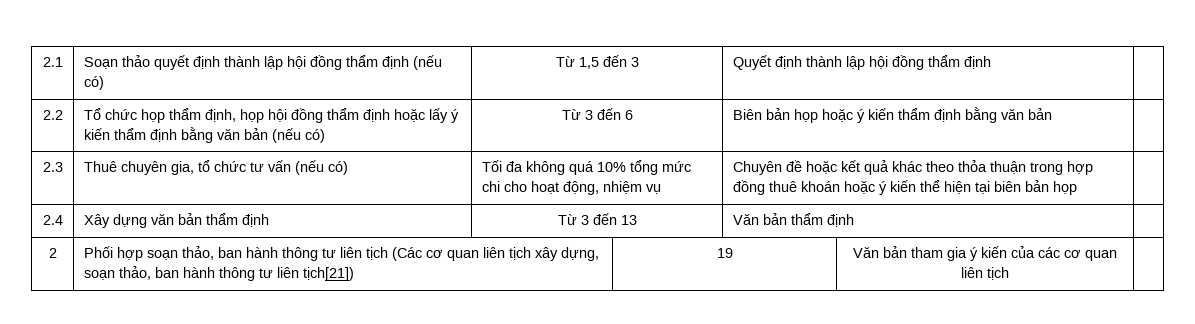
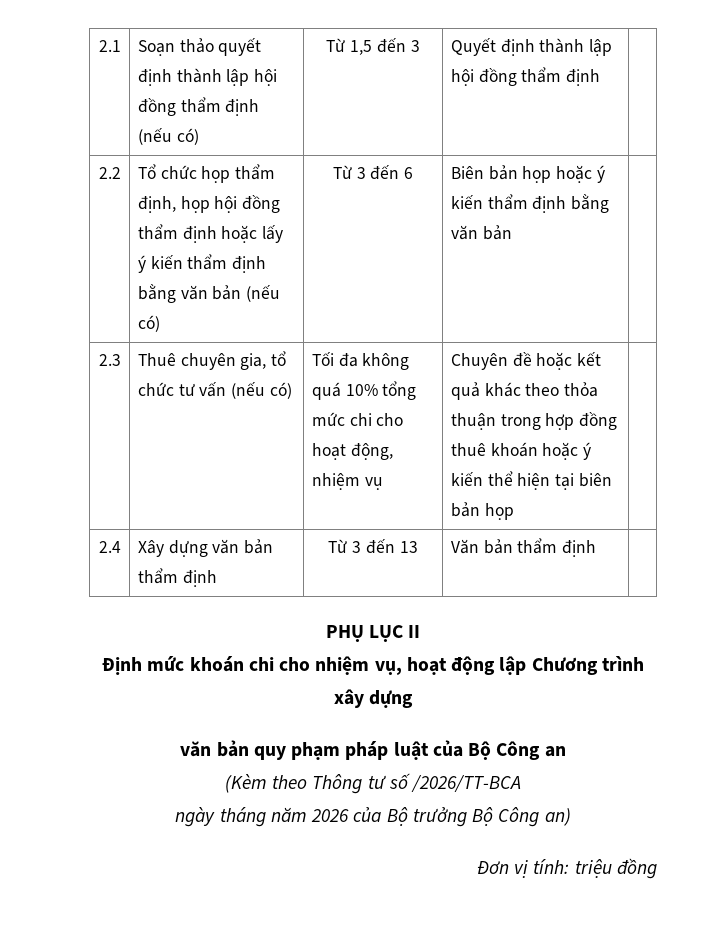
- 2 | Phối hợp soạn thảo, ban hành thông tư liên tịch (Các cơ quan liên tịch xây dựng, soạn thảo, ban hành thông tư liên tịch[21]) | 19 | Văn bản tham gia ý kiến của các cơ quan liên tịch |
+ PHỤ LỤC II
+ Định mức khoán chi cho nhiệm vụ, hoạt động lập Chương trình xây dựng
+ văn bản quy phạm pháp luật của Bộ Công an
+ (Kèm theo Thông tư số /2026/TT-BCA
+ ngày tháng năm 2026 của Bộ trưởng Bộ Công an)
+ Đơn vị tính: triệu đồng

